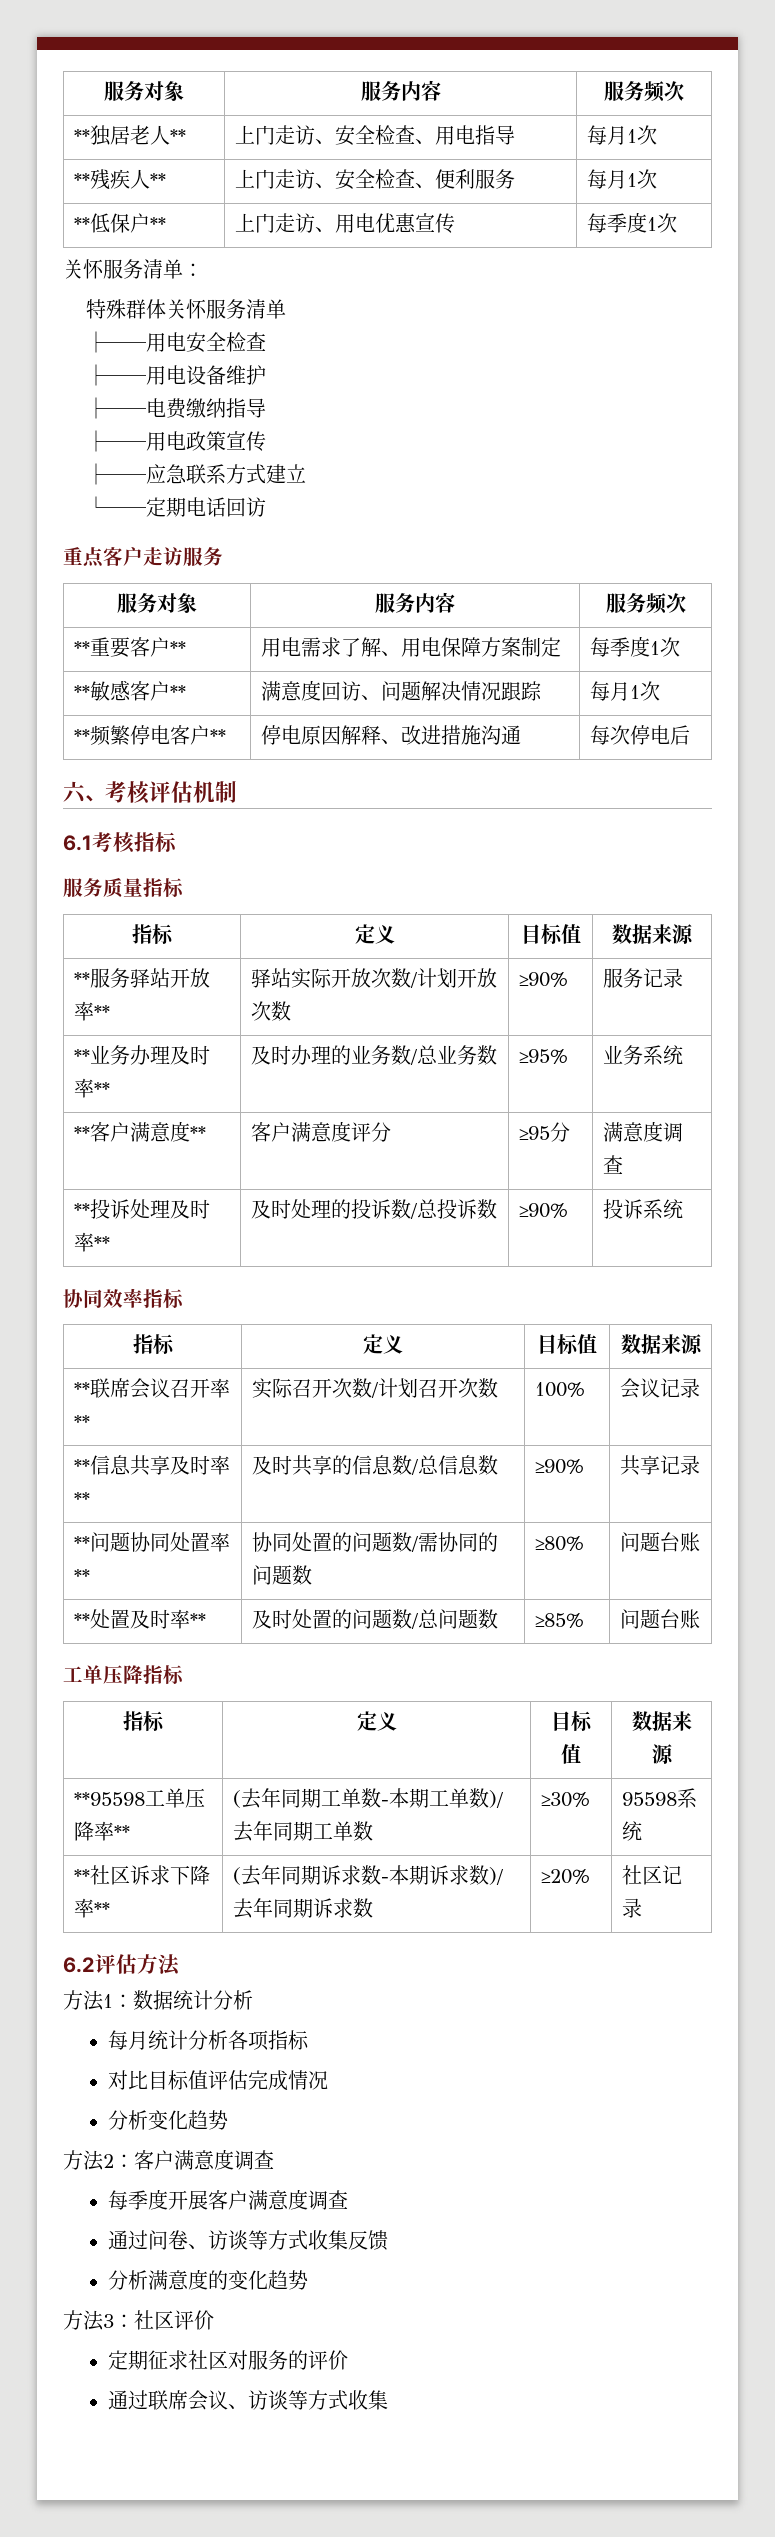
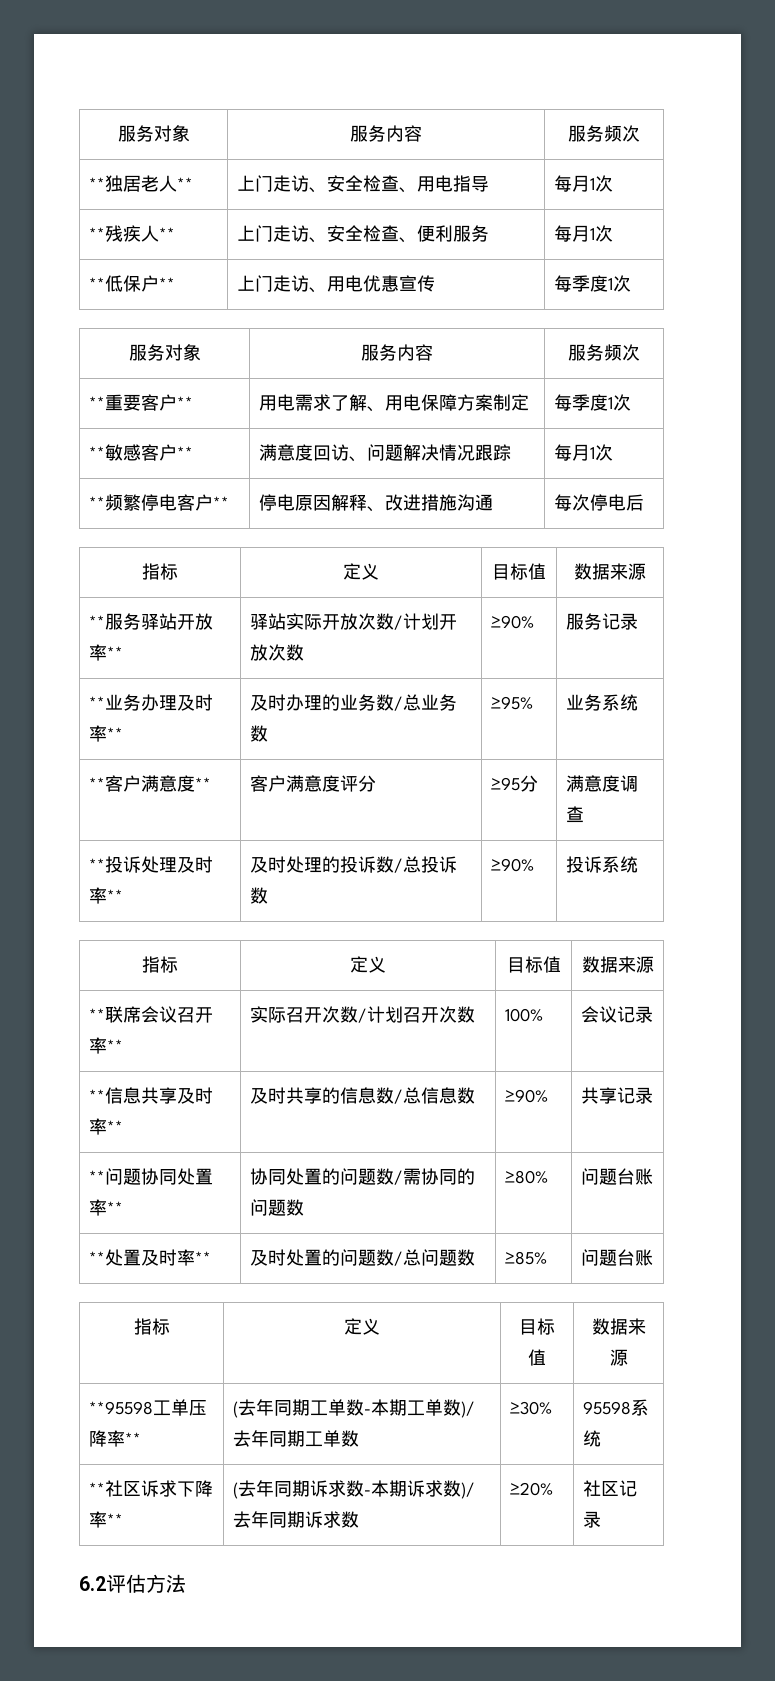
- 关怀服务清单：
- 特殊群体关怀服务清单
- ├──用电安全检查
- ├──用电设备维护
- ├──电费缴纳指导
- ├──用电政策宣传
- ├──应急联系方式建立
- └──定期电话回访
- 重点客户走访服务
- 六、考核评估机制
- 6.1考核指标
- 服务质量指标
- 协同效率指标
- 工单压降指标
- 方法1：数据统计分析
- 每月统计分析各项指标
- 对比目标值评估完成情况
- 分析变化趋势
- 方法2：客户满意度调查
- 每季度开展客户满意度调查
- 通过问卷、访谈等方式收集反馈
- 分析满意度的变化趋势
- 方法3：社区评价
- 定期征求社区对服务的评价
- 通过联席会议、访谈等方式收集

